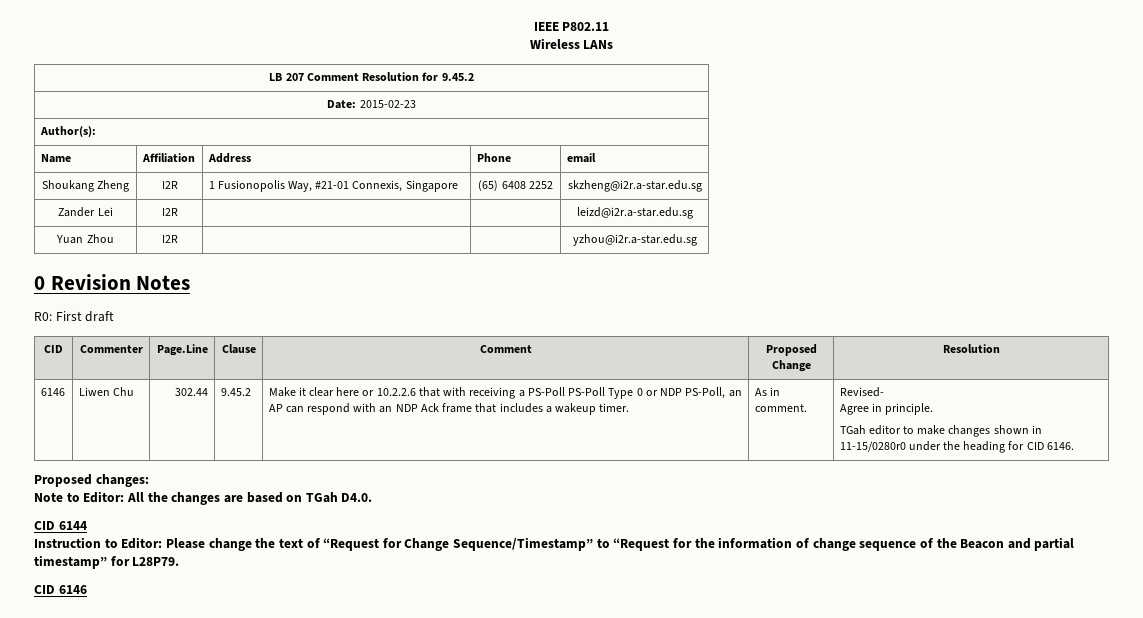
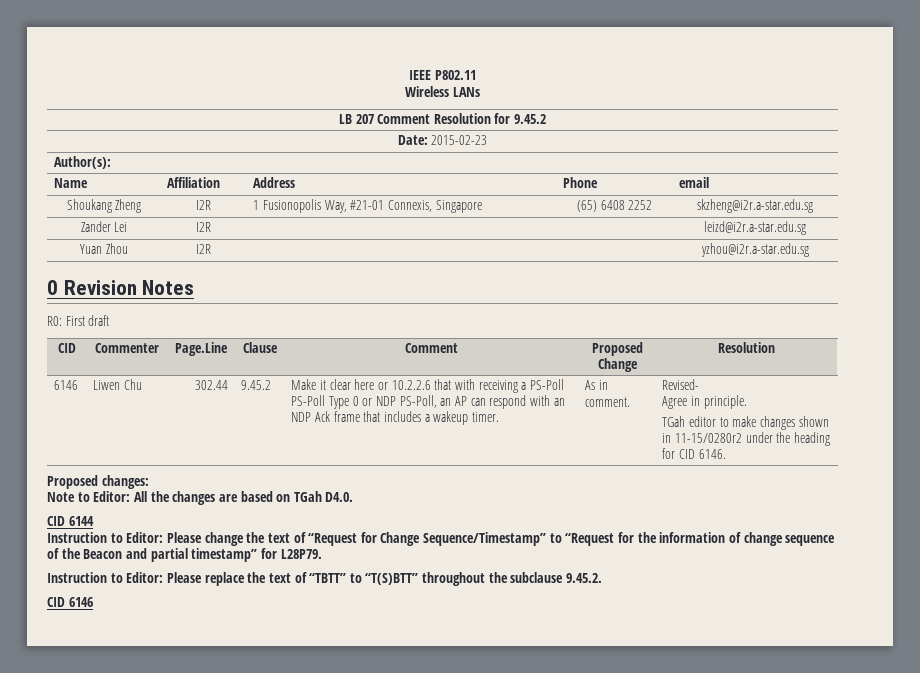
- TGah editor to make changes shown in 11-15/0280r0 under the heading for CID 6146.
+ TGah editor to make changes shown in 11-15/0280r2 under the heading for CID 6146.
+ Instruction to Editor: Please replace the text of “TBTT” to “T(S)BTT” throughout the subclause 9.45.2.

